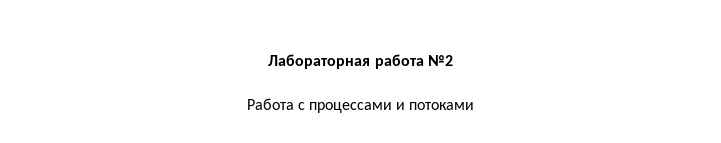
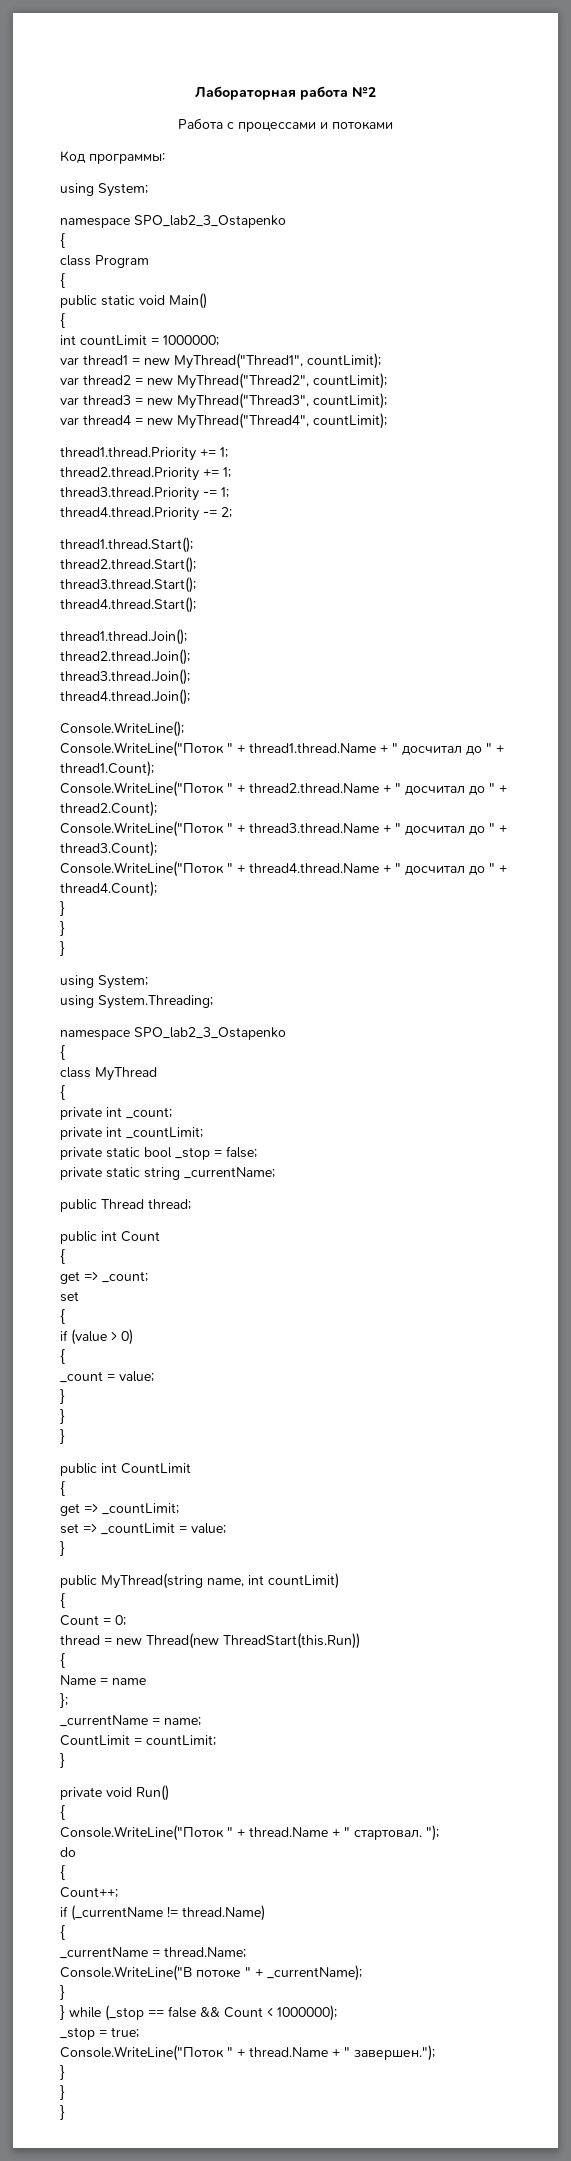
+ Код программы:
+ using System;
+ namespace SPO_lab2_3_Ostapenko
+ {
+ class Program
+ {
+ public static void Main()
+ {
+ int countLimit = 1000000;
+ var thread1 = new MyThread("Thread1", countLimit);
+ var thread2 = new MyThread("Thread2", countLimit);
+ var thread3 = new MyThread("Thread3", countLimit);
+ var thread4 = new MyThread("Thread4", countLimit);
+ thread1.thread.Priority += 1;
+ thread2.thread.Priority += 1;
+ thread3.thread.Priority -= 1;
+ thread4.thread.Priority -= 2;
+ thread1.thread.Start();
+ thread2.thread.Start();
+ thread3.thread.Start();
+ thread4.thread.Start();
+ thread1.thread.Join();
+ thread2.thread.Join();
+ thread3.thread.Join();
+ thread4.thread.Join();
+ Console.WriteLine();
+ Console.WriteLine("Поток " + thread1.thread.Name + " досчитал до " + thread1.Count);
+ Console.WriteLine("Поток " + thread2.thread.Name + " досчитал до " + thread2.Count);
+ Console.WriteLine("Поток " + thread3.thread.Name + " досчитал до " + thread3.Count);
+ Console.WriteLine("Поток " + thread4.thread.Name + " досчитал до " + thread4.Count);
+ }
+ }
+ }
+ using System;
+ using System.Threading;
+ namespace SPO_lab2_3_Ostapenko
+ {
+ class MyThread
+ {
+ private int _count;
+ private int _countLimit;
+ private static bool _stop = false;
+ private static string _currentName;
+ public Thread thread;
+ public int Count
+ {
+ get => _count;
+ set
+ {
+ if (value > 0)
+ {
+ _count = value;
+ }
+ }
+ }
+ public int CountLimit
+ {
+ get => _countLimit;
+ set => _countLimit = value;
+ }
+ public MyThread(string name, int countLimit)
+ {
+ Count = 0;
+ thread = new Thread(new ThreadStart(this.Run))
+ {
+ Name = name
+ };
+ _currentName = name;
+ CountLimit = countLimit;
+ }
+ private void Run()
+ {
+ Console.WriteLine("Поток " + thread.Name + " стартовал. ");
+ do
+ {
+ Count++;
+ if (_currentName != thread.Name)
+ {
+ _currentName = thread.Name;
+ Console.WriteLine("В потоке " + _currentName);
+ }
+ } while (_stop == false && Count < 1000000);
+ _stop = true;
+ Console.WriteLine("Поток " + thread.Name + " завершен.");
+ }
+ }
+ }

